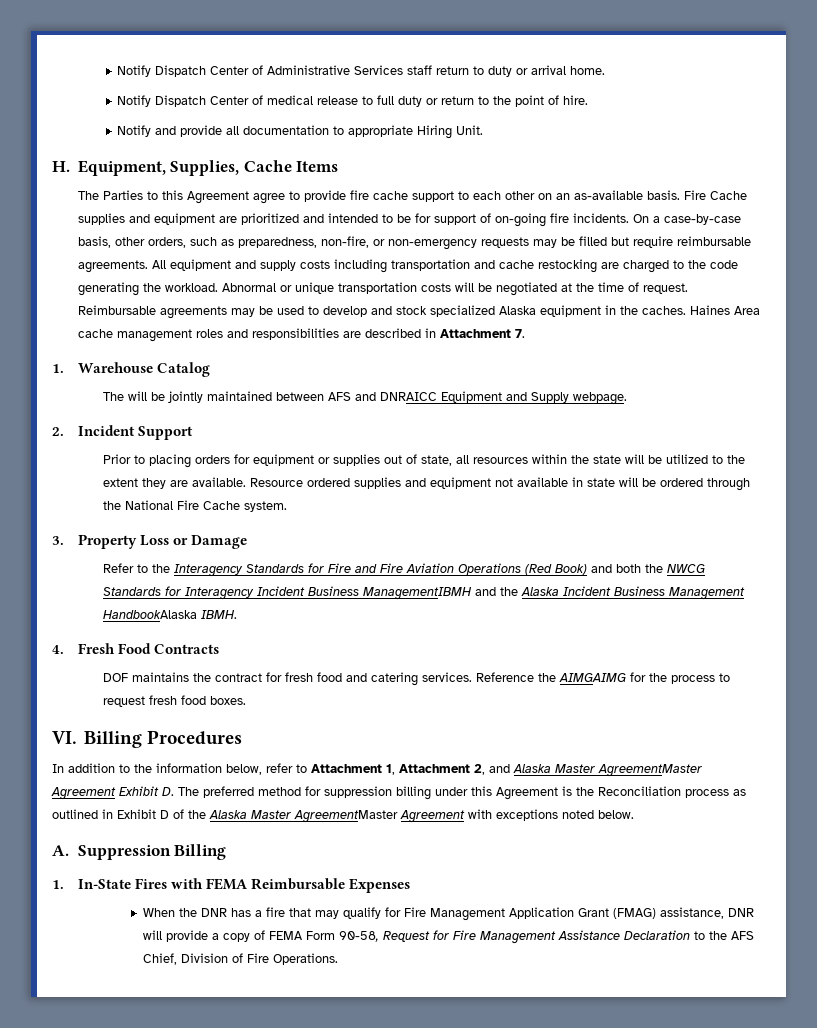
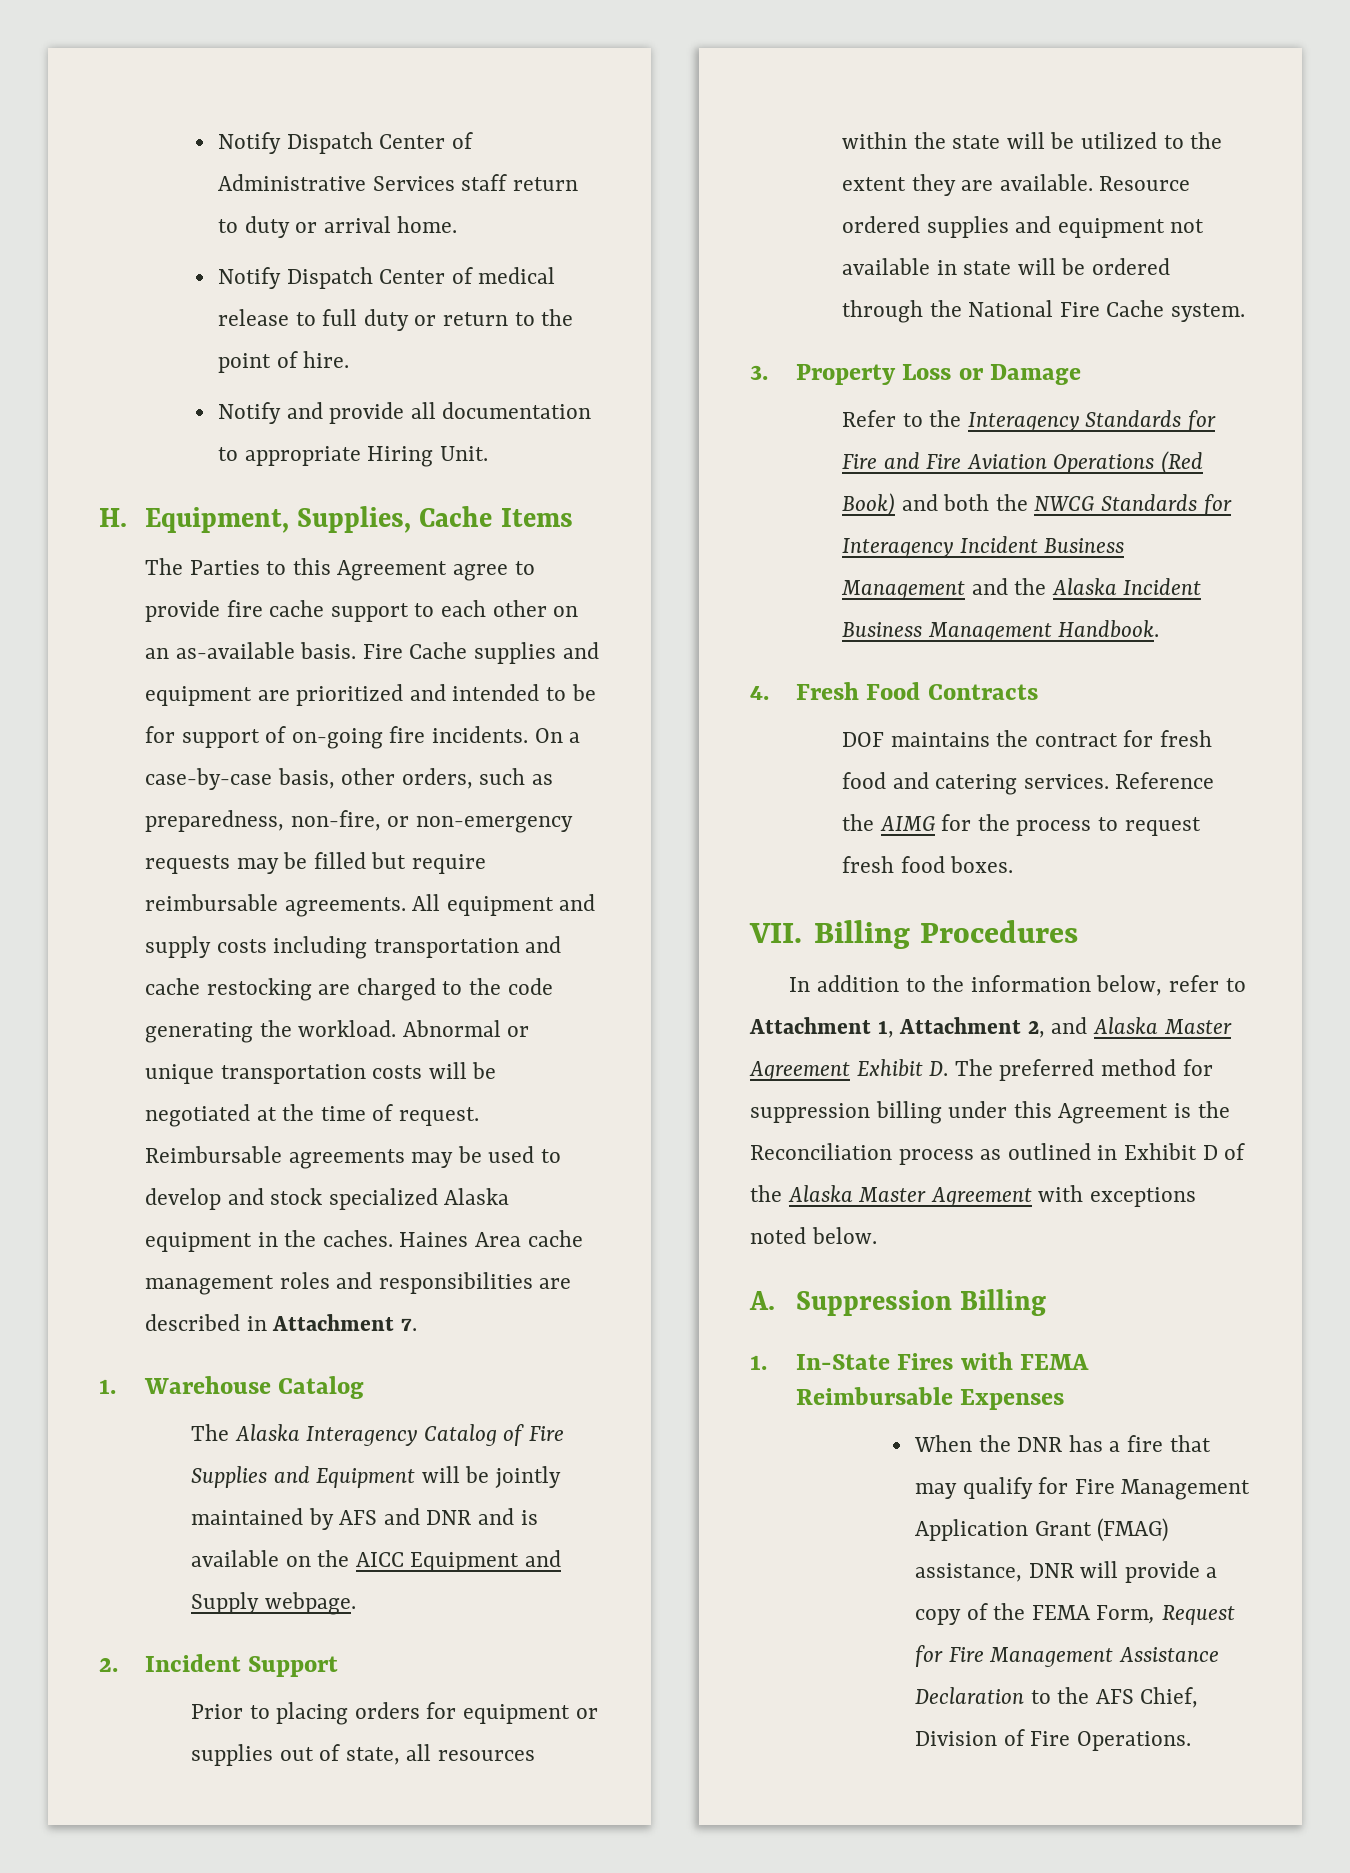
- The will be jointly maintained between AFS and DNRAICC Equipment and Supply webpage.
+ The Alaska Interagency Catalog of Fire Supplies and Equipment will be jointly maintained by AFS and DNR and is available on the AICC Equipment and Supply webpage.
- Refer to the Interagency Standards for Fire and Fire Aviation Operations (Red Book) and both the NWCG Standards for Interagency Incident Business ManagementIBMH and the Alaska Incident Business Management HandbookAlaska IBMH.
+ Refer to the Interagency Standards for Fire and Fire Aviation Operations (Red Book) and both the NWCG Standards for Interagency Incident Business Management and the Alaska Incident Business Management Handbook.
- Reference the AIMGAIMG for the process to request fresh food boxes.
+ Reference the AIMG for the process to request fresh food boxes.
- VI. Billing Procedures
+ VII. Billing Procedures
- In addition to the information below, refer to Attachment 1, Attachment 2, and Alaska Master AgreementMaster Agreement Exhibit D. The preferred method for suppression billing under this Agreement is the Reconciliation process as outlined in Exhibit D of the Alaska Master AgreementMaster Agreement with exceptions noted below.
+ In addition to the information below, refer to Attachment 1, Attachment 2, and Alaska Master Agreement Exhibit D. The preferred method for suppression billing under this Agreement is the Reconciliation process as outlined in Exhibit D of the Alaska Master Agreement with exceptions noted below.
- When the DNR has a fire that may qualify for Fire Management Application Grant (FMAG) assistance, DNR will provide a copy of FEMA Form 90-58, Request for Fire Management Assistance Declaration to the AFS Chief, Division of Fire Operations.
+ When the DNR has a fire that may qualify for Fire Management Application Grant (FMAG) assistance, DNR will provide a copy of the FEMA Form, Request for Fire Management Assistance Declaration to the AFS Chief, Division of Fire Operations.

